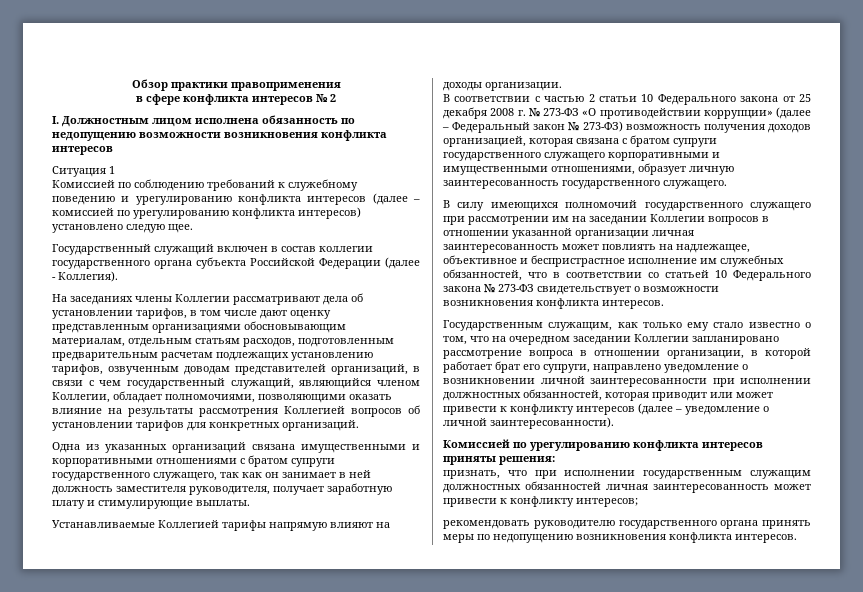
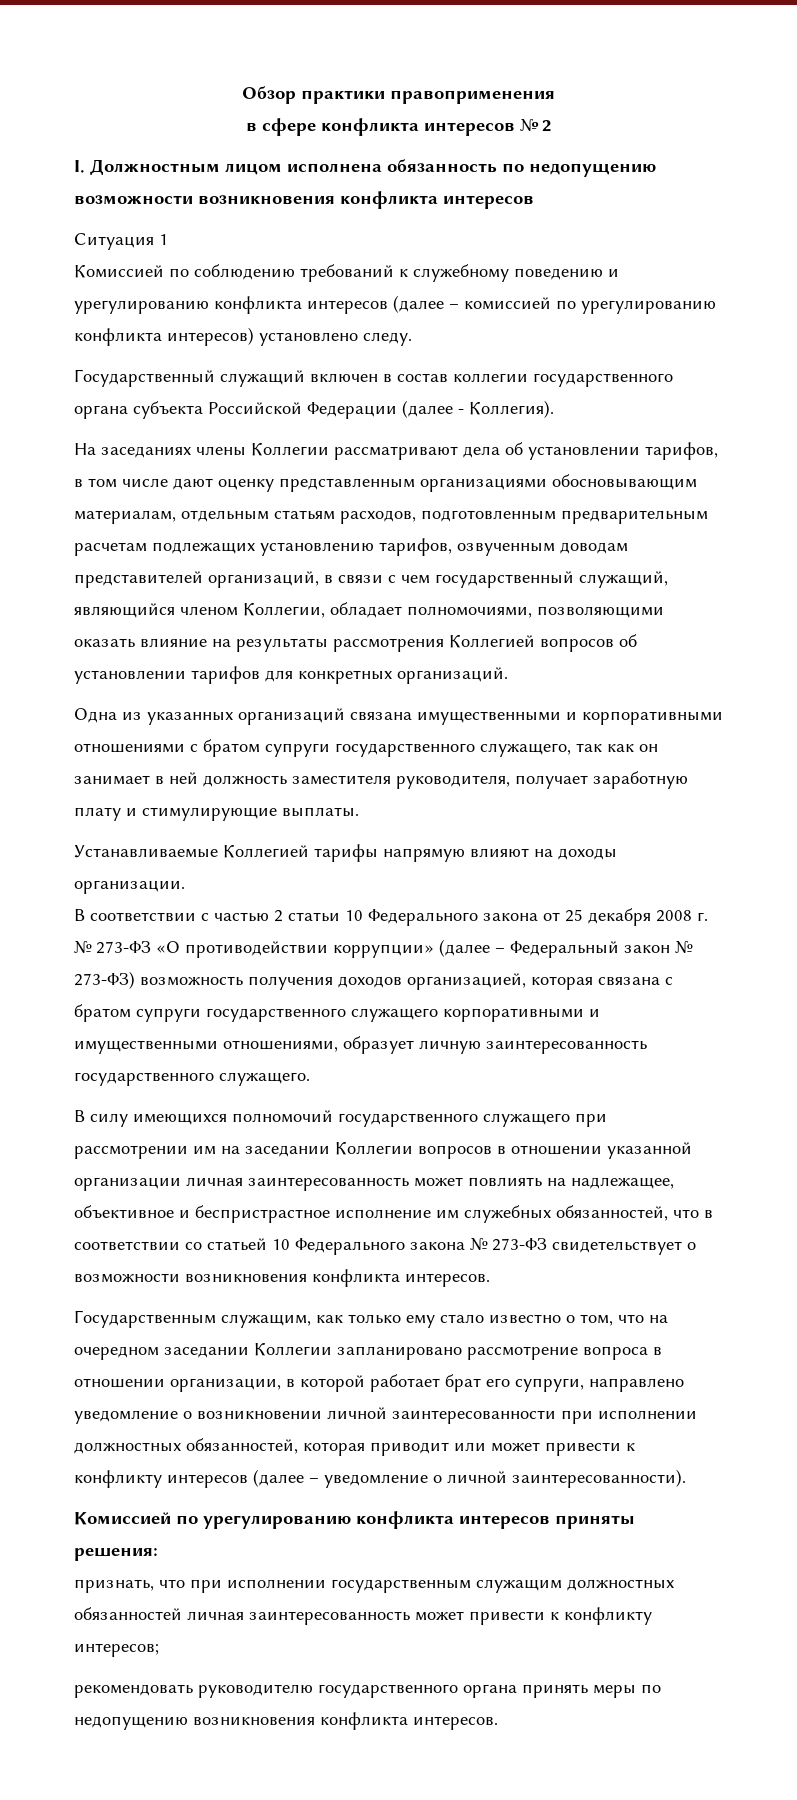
- Комиссией по соблюдению требований к служебному поведению и урегулированию конфликта интересов (далее – комиссией по урегулированию конфликта интересов) установлено следую щее.
+ Комиссией по соблюдению требований к служебному поведению и урегулированию конфликта интересов (далее – комиссией по урегулированию конфликта интересов) установлено следу.

